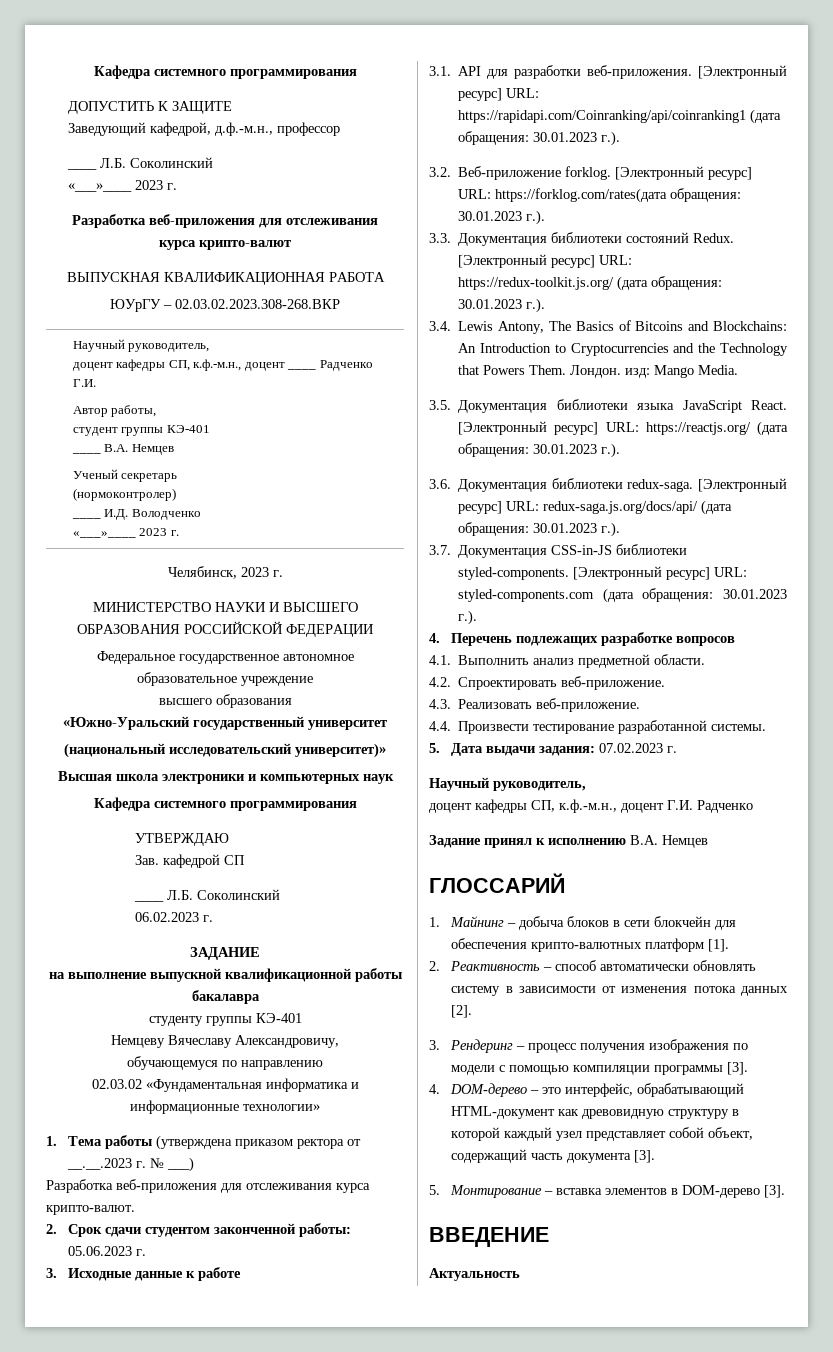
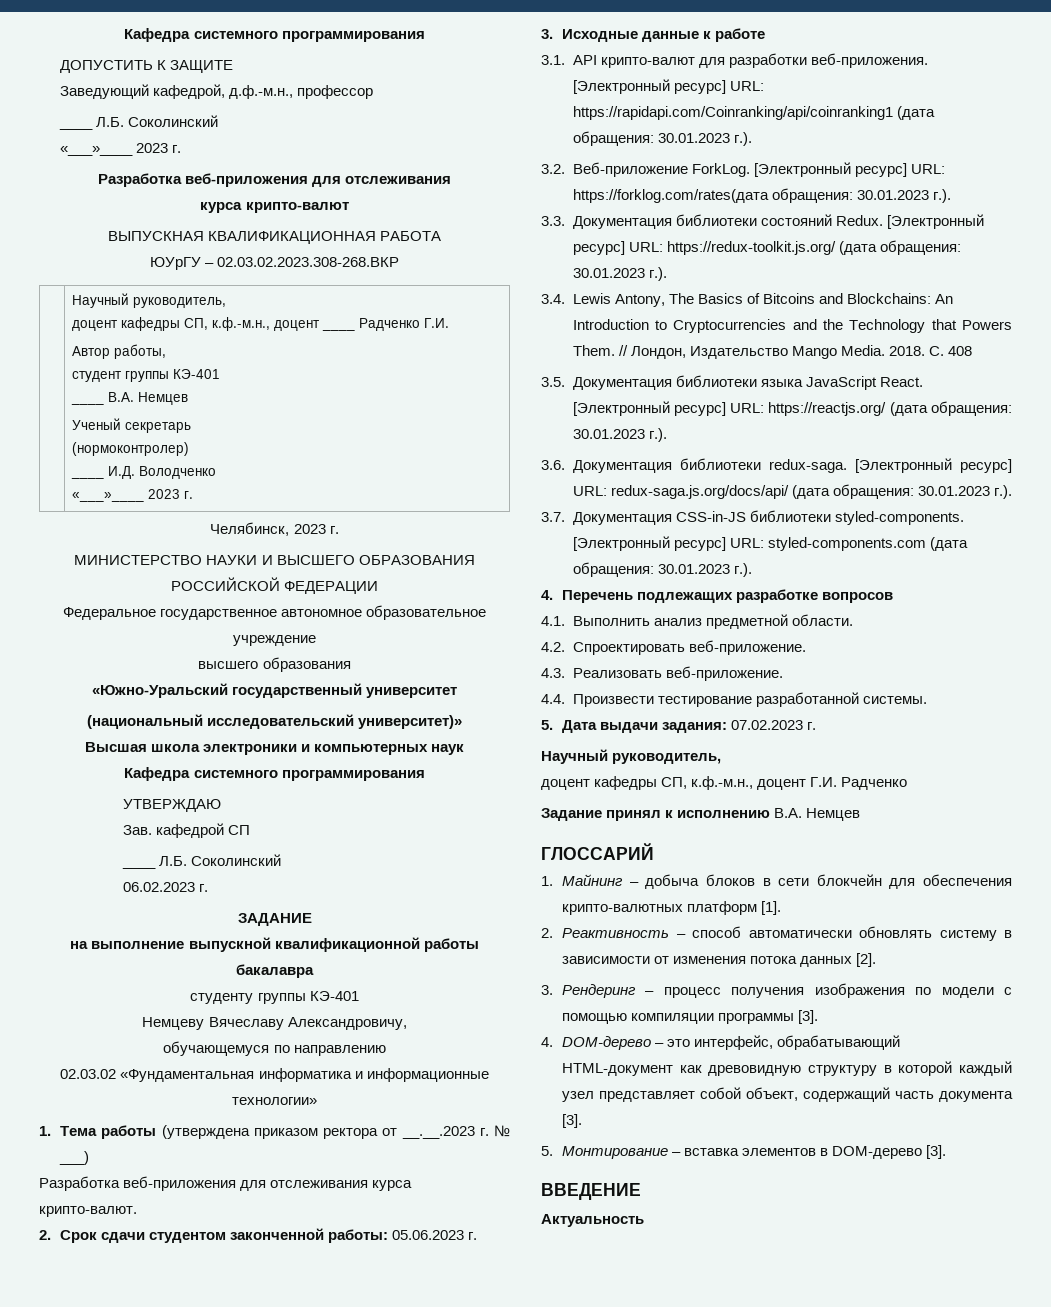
- 3.1. API для разработки веб-приложения.
+ 3.1. API крипто-валют для разработки веб-приложения.
- 3.2. Веб-приложение forklog.
+ 3.2. Веб-приложение ForkLog.
- Лондон. изд: Mango Media.
+ // Лондон, Издательство Mango Media. 2018. C. 408

